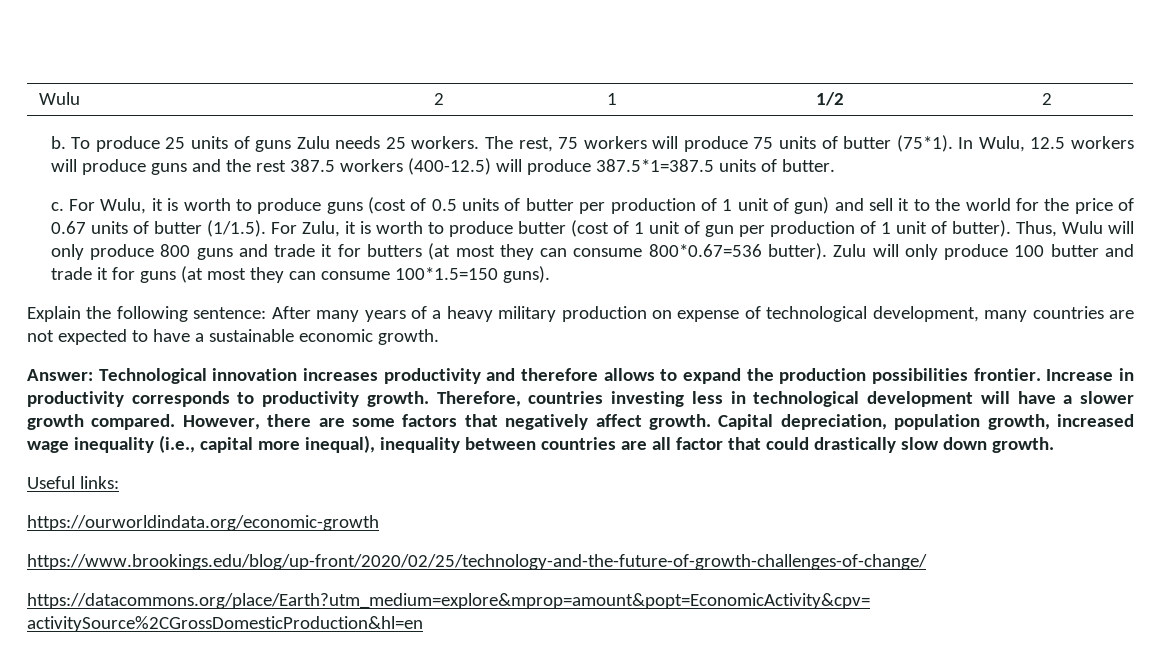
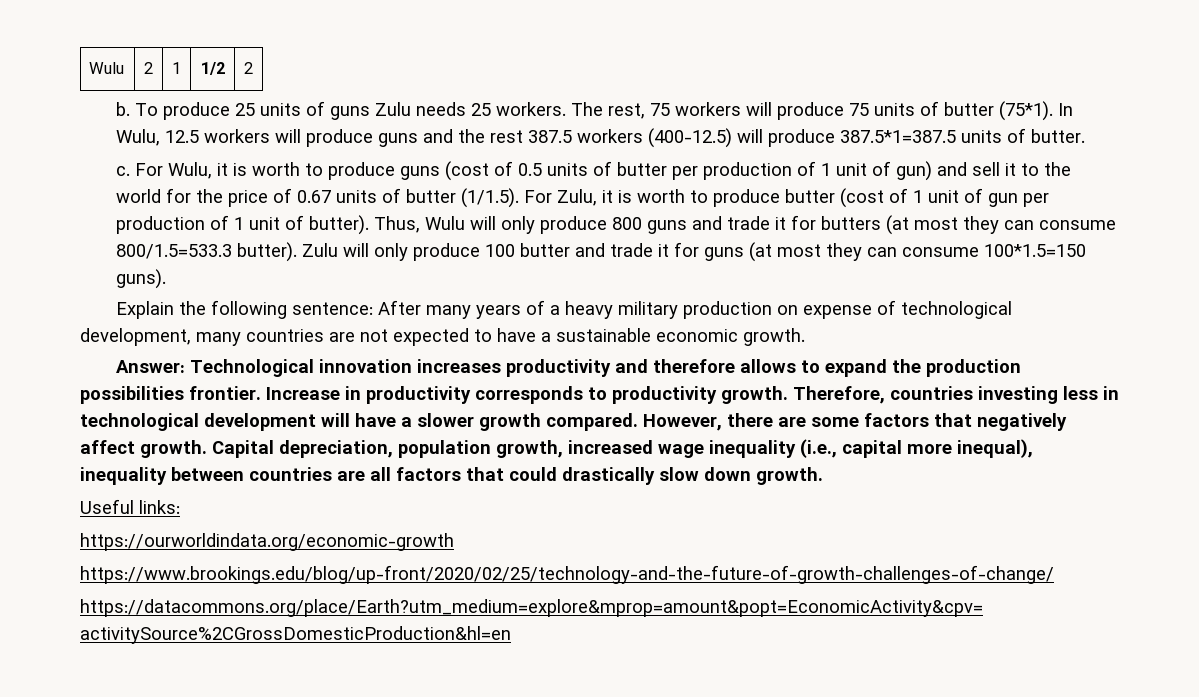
- Thus, Wulu will only produce 800 guns and trade it for butters (at most they can consume 800*0.67=536 butter).
+ Thus, Wulu will only produce 800 guns and trade it for butters (at most they can consume 800/1.5=533.3 butter).
- Capital depreciation, population growth, increased wage inequality (i.e., capital more inequal), inequality between countries are all factor that could drastically slow down growth.
+ Capital depreciation, population growth, increased wage inequality (i.e., capital more inequal), inequality between countries are all factors that could drastically slow down growth.

